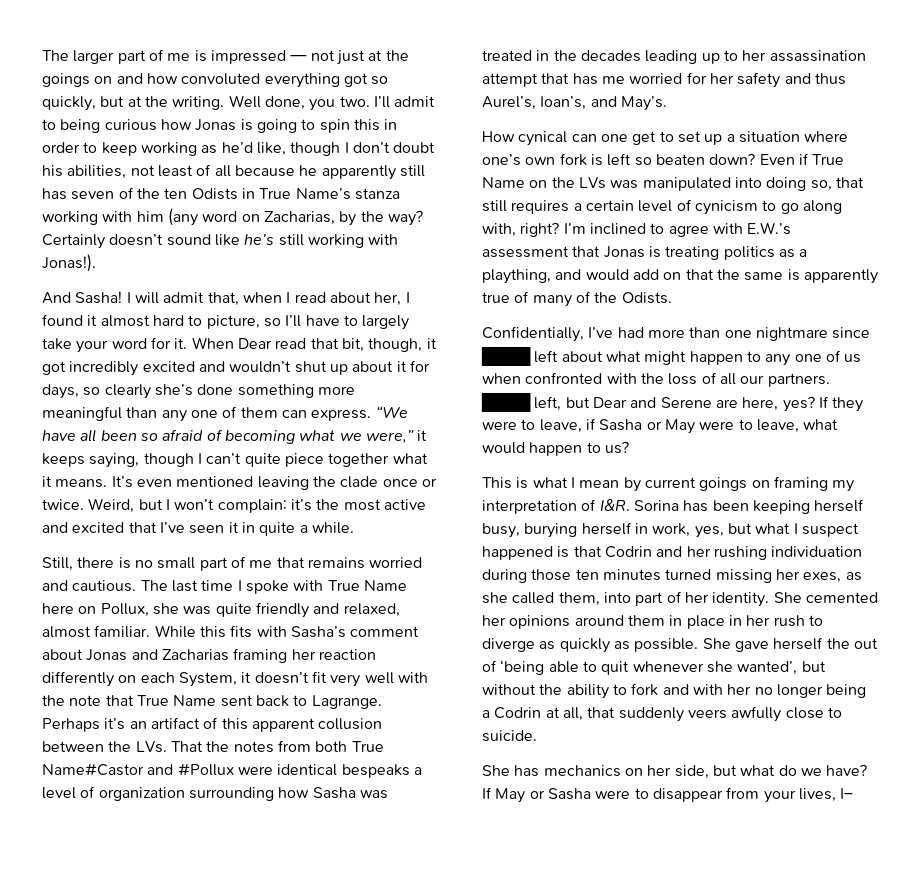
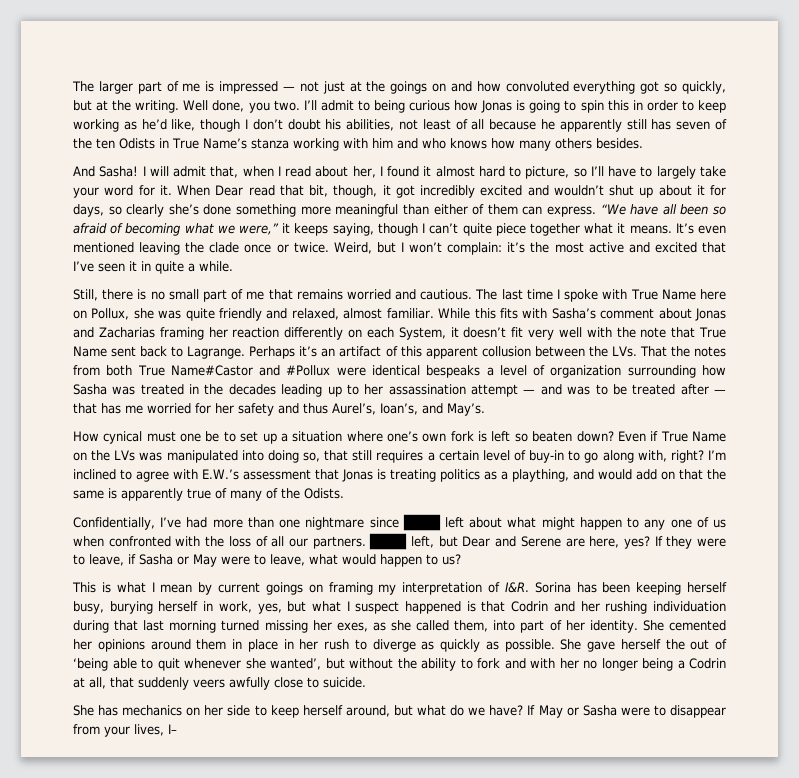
- I’ll admit to being curious how Jonas is going to spin this in order to keep working as he’d like, though I don’t doubt his abilities, not least of all because he apparently still has seven of the ten Odists in True Name’s stanza working with him (any word on Zacharias, by the way? Certainly doesn’t sound like he’s still working with Jonas!).
+ I’ll admit to being curious how Jonas is going to spin this in order to keep working as he’d like, though I don’t doubt his abilities, not least of all because he apparently still has seven of the ten Odists in True Name’s stanza working with him and who knows how many others besides.
- When Dear read that bit, though, it got incredibly excited and wouldn’t shut up about it for days, so clearly she’s done something more meaningful than any one of them can express.
+ When Dear read that bit, though, it got incredibly excited and wouldn’t shut up about it for days, so clearly she’s done something more meaningful than either of them can express.
- Perhaps it’s an artifact of this apparent collusion between the LVs. That the notes from both True Name#Castor and #Pollux were identical bespeaks a level of organization surrounding how Sasha was treated in the decades leading up to her assassination attempt that has me worried for her safety and thus Aurel’s, Ioan’s, and May’s.
+ Perhaps it’s an artifact of this apparent collusion between the LVs. That the notes from both True Name#Castor and #Pollux were identical bespeaks a level of organization surrounding how Sasha was treated in the decades leading up to her assassination attempt — and was to be treated after — that has me worried for her safety and thus Aurel’s, Ioan’s, and May’s.
- How cynical can one get to set up a situation where one’s own fork is left so beaten down?
+ How cynical must one be to set up a situation where one’s own fork is left so beaten down?
- Even if True Name on the LVs was manipulated into doing so, that still requires a certain level of cynicism to go along with, right?
+ Even if True Name on the LVs was manipulated into doing so, that still requires a certain level of buy-in to go along with, right?
- This is what I mean by current goings on framing my interpretation of I&R. Sorina has been keeping herself busy, burying herself in work, yes, but what I suspect happened is that Codrin and her rushing individuation during those ten minutes turned missing her exes, as she called them, into part of her identity.
+ This is what I mean by current goings on framing my interpretation of I&R. Sorina has been keeping herself busy, burying herself in work, yes, but what I suspect happened is that Codrin and her rushing individuation during that last morning turned missing her exes, as she called them, into part of her identity.
- She has mechanics on her side, but what do we have?
+ She has mechanics on her side to keep herself around, but what do we have?

